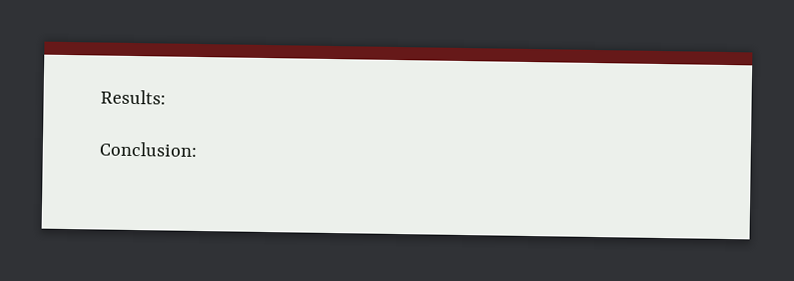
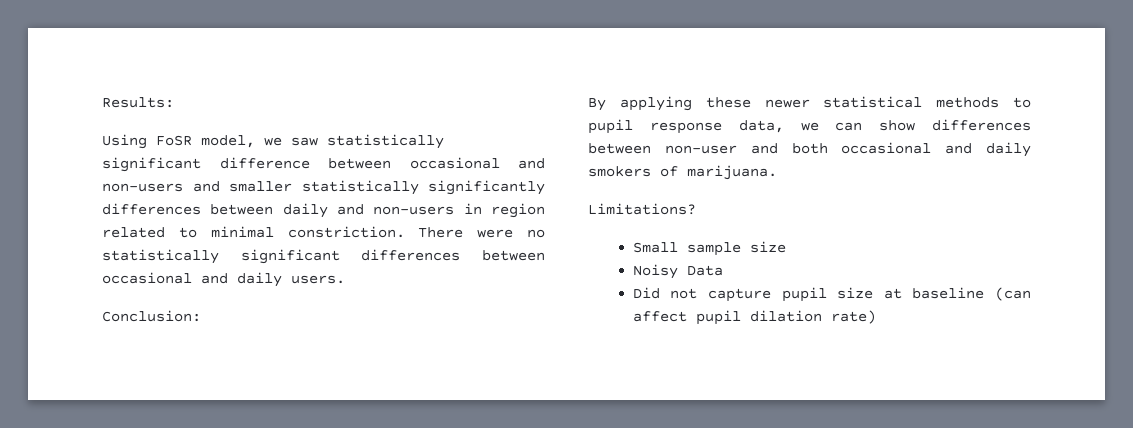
+ Using FoSR model, we saw statistically significant difference between occasional and non-users and smaller statistically significantly differences between daily and non-users in region related to minimal constriction. There were no statistically significant differences between occasional and daily users.
  Conclusion:
+ By applying these newer statistical methods to pupil response data, we can show differences between non-user and both occasional and daily smokers of marijuana.
+ Limitations?
+ Small sample size
+ Noisy Data
+ Did not capture pupil size at baseline (can affect pupil dilation rate)

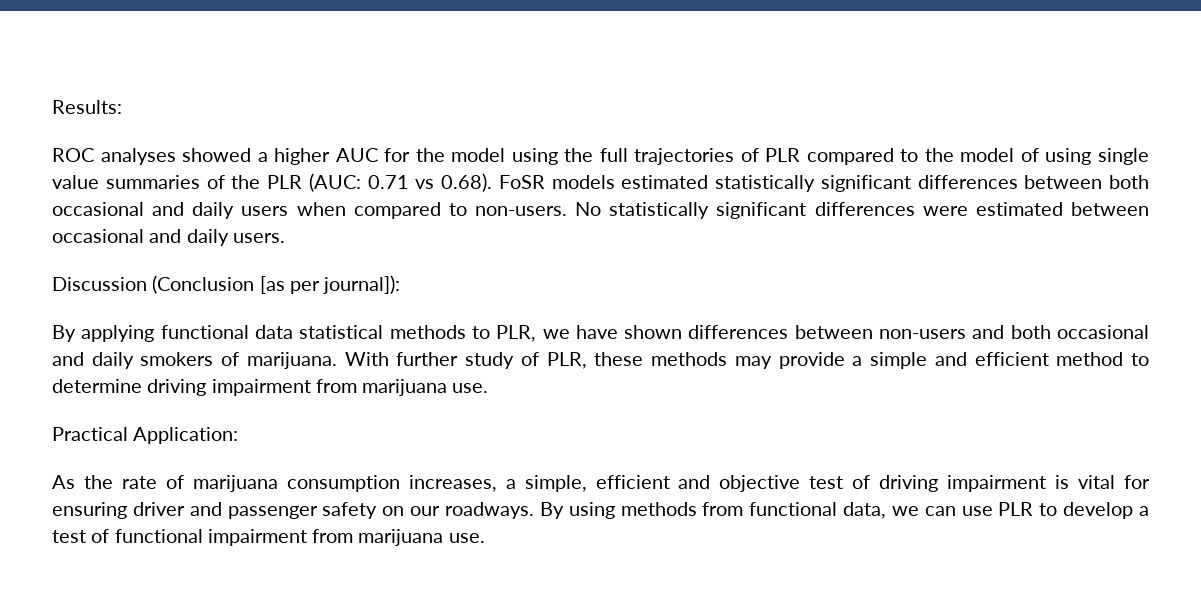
- Using FoSR model, we saw statistically significant difference between occasional and non-users and smaller statistically significantly differences between daily and non-users in region related to minimal constriction. There were no statistically significant differences between occasional and daily users.
+ ROC analyses showed a higher AUC for the model using the full trajectories of PLR compared to the model of using single value summaries of the PLR (AUC: 0.71 vs 0.68). FoSR models estimated statistically significant differences between both occasional and daily users when compared to non-users. No statistically significant differences were estimated between occasional and daily users.
- Conclusion:
+ Discussion (Conclusion [as per journal]):
- By applying these newer statistical methods to pupil response data, we can show differences between non-user and both occasional and daily smokers of marijuana.
- Limitations?
- Small sample size
- Noisy Data
- Did not capture pupil size at baseline (can affect pupil dilation rate)
+ By applying functional data statistical methods to PLR, we have shown differences between non-users and both occasional and daily smokers of marijuana. With further study of PLR, these methods may provide a simple and efficient method to determine driving impairment from marijuana use.
+ Practical Application:
+ As the rate of marijuana consumption increases, a simple, efficient and objective test of driving impairment is vital for ensuring driver and passenger safety on our roadways. By using methods from functional data, we can use PLR to develop a test of functional impairment from marijuana use.

